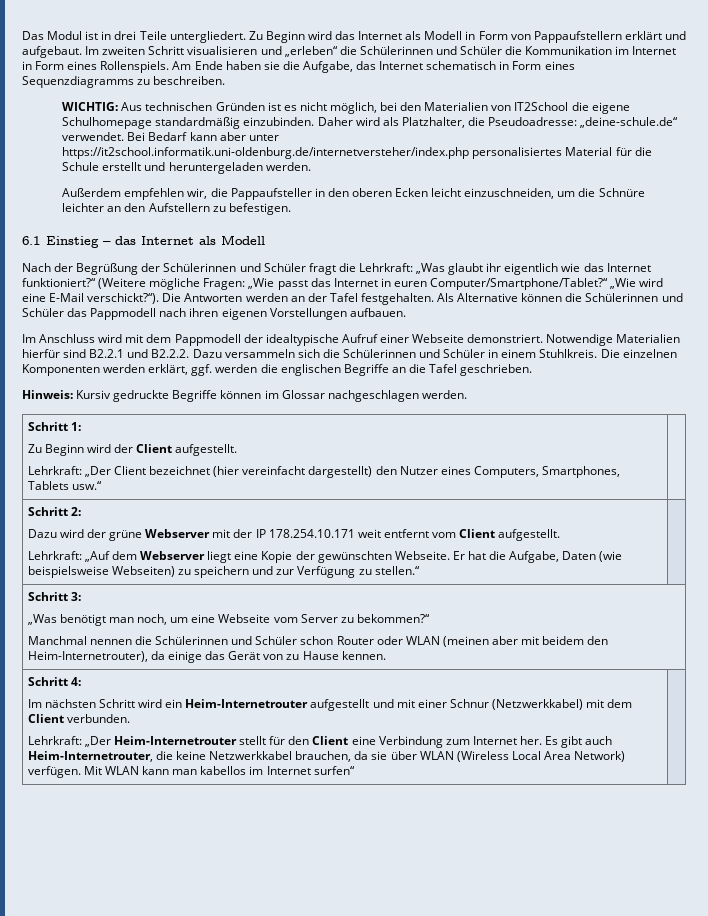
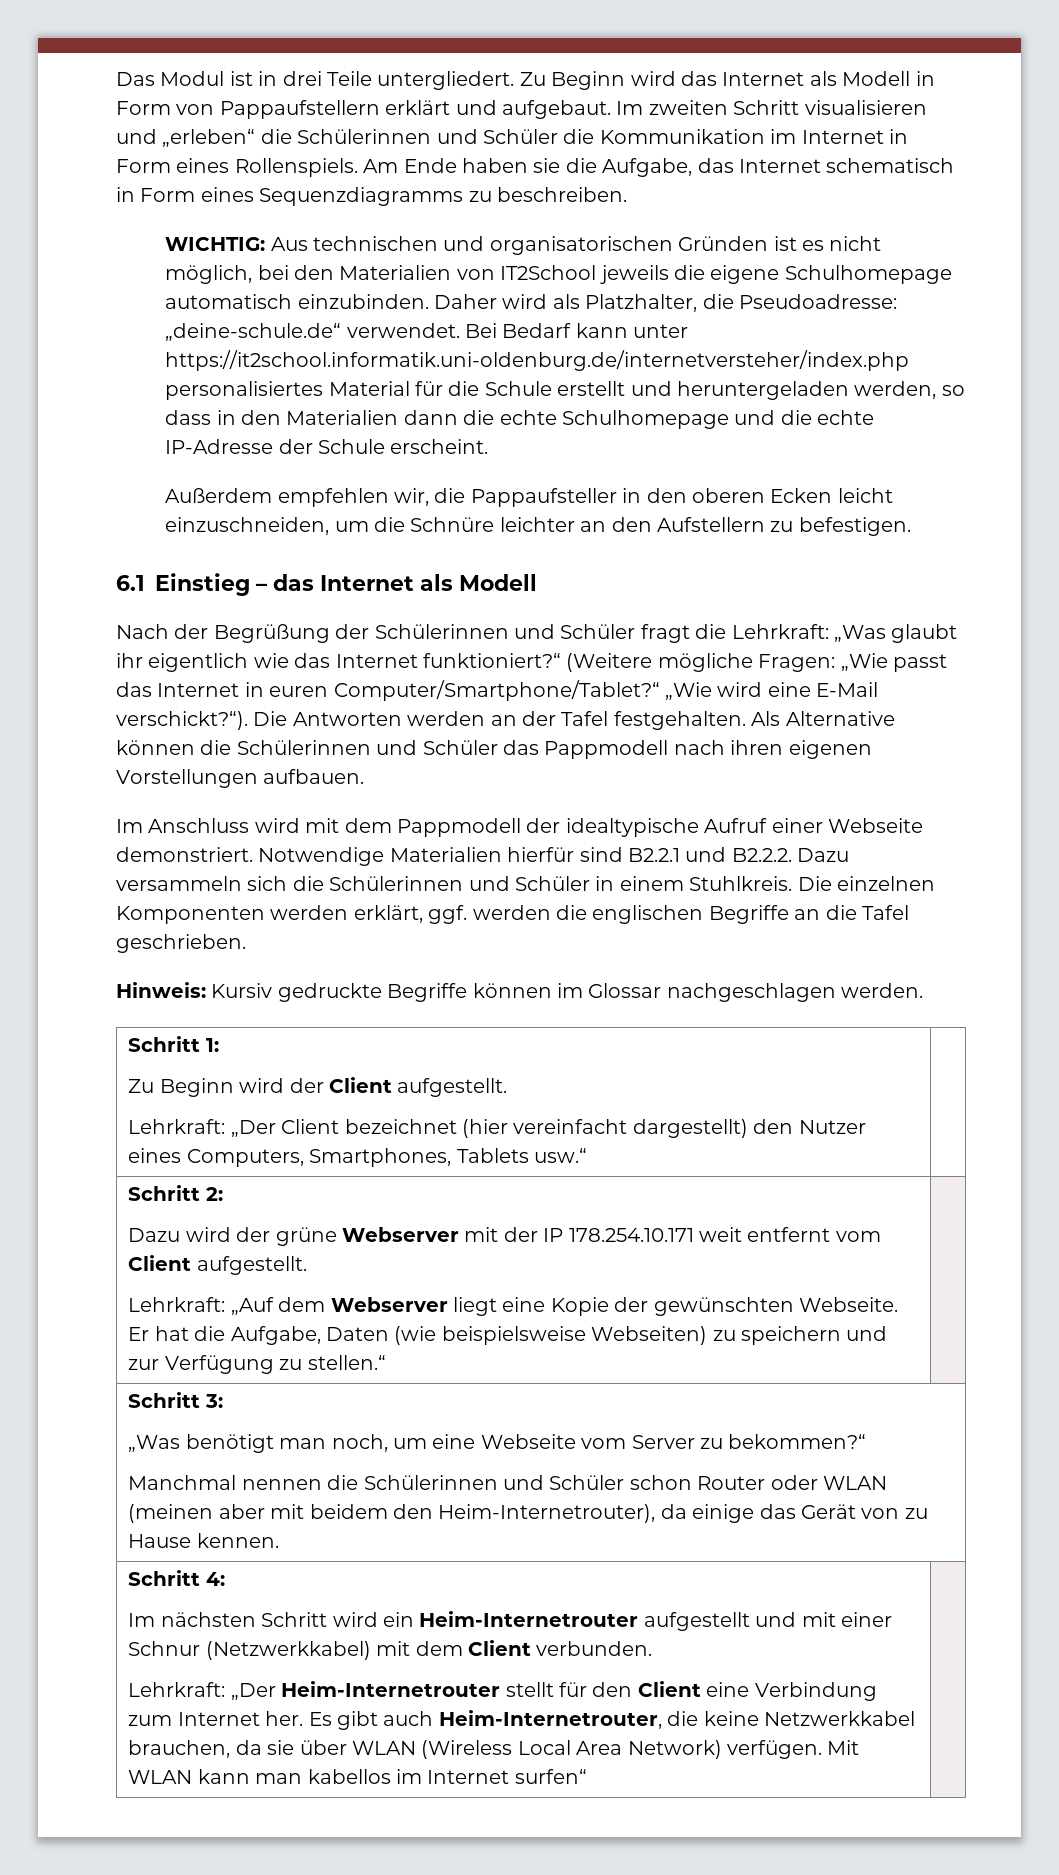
- WICHTIG: Aus technischen Gründen ist es nicht möglich, bei den Materialien von IT2School die eigene Schulhomepage standardmäßig einzubinden.
+ WICHTIG: Aus technischen und organisatorischen Gründen ist es nicht möglich, bei den Materialien von IT2School jeweils die eigene Schulhomepage automatisch einzubinden.
- Bei Bedarf kann aber unter https://it2school.informatik.uni-oldenburg.de/internetversteher/index.php personalisiertes Material für die Schule erstellt und heruntergeladen werden.
+ Bei Bedarf kann unter https://it2school.informatik.uni-oldenburg.de/internetversteher/index.php personalisiertes Material für die Schule erstellt und heruntergeladen werden, so dass in den Materialien dann die echte Schulhomepage und die echte IP-Adresse der Schule erscheint.

